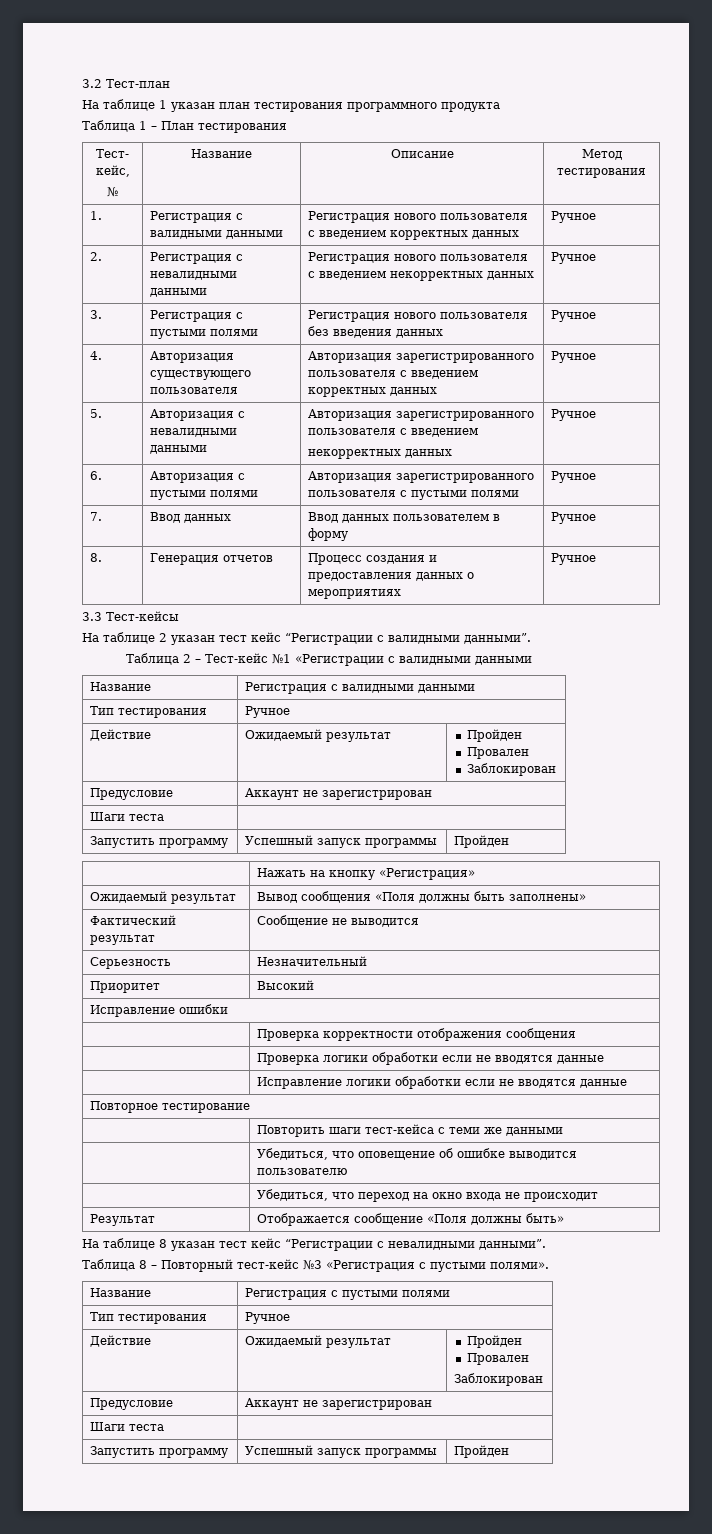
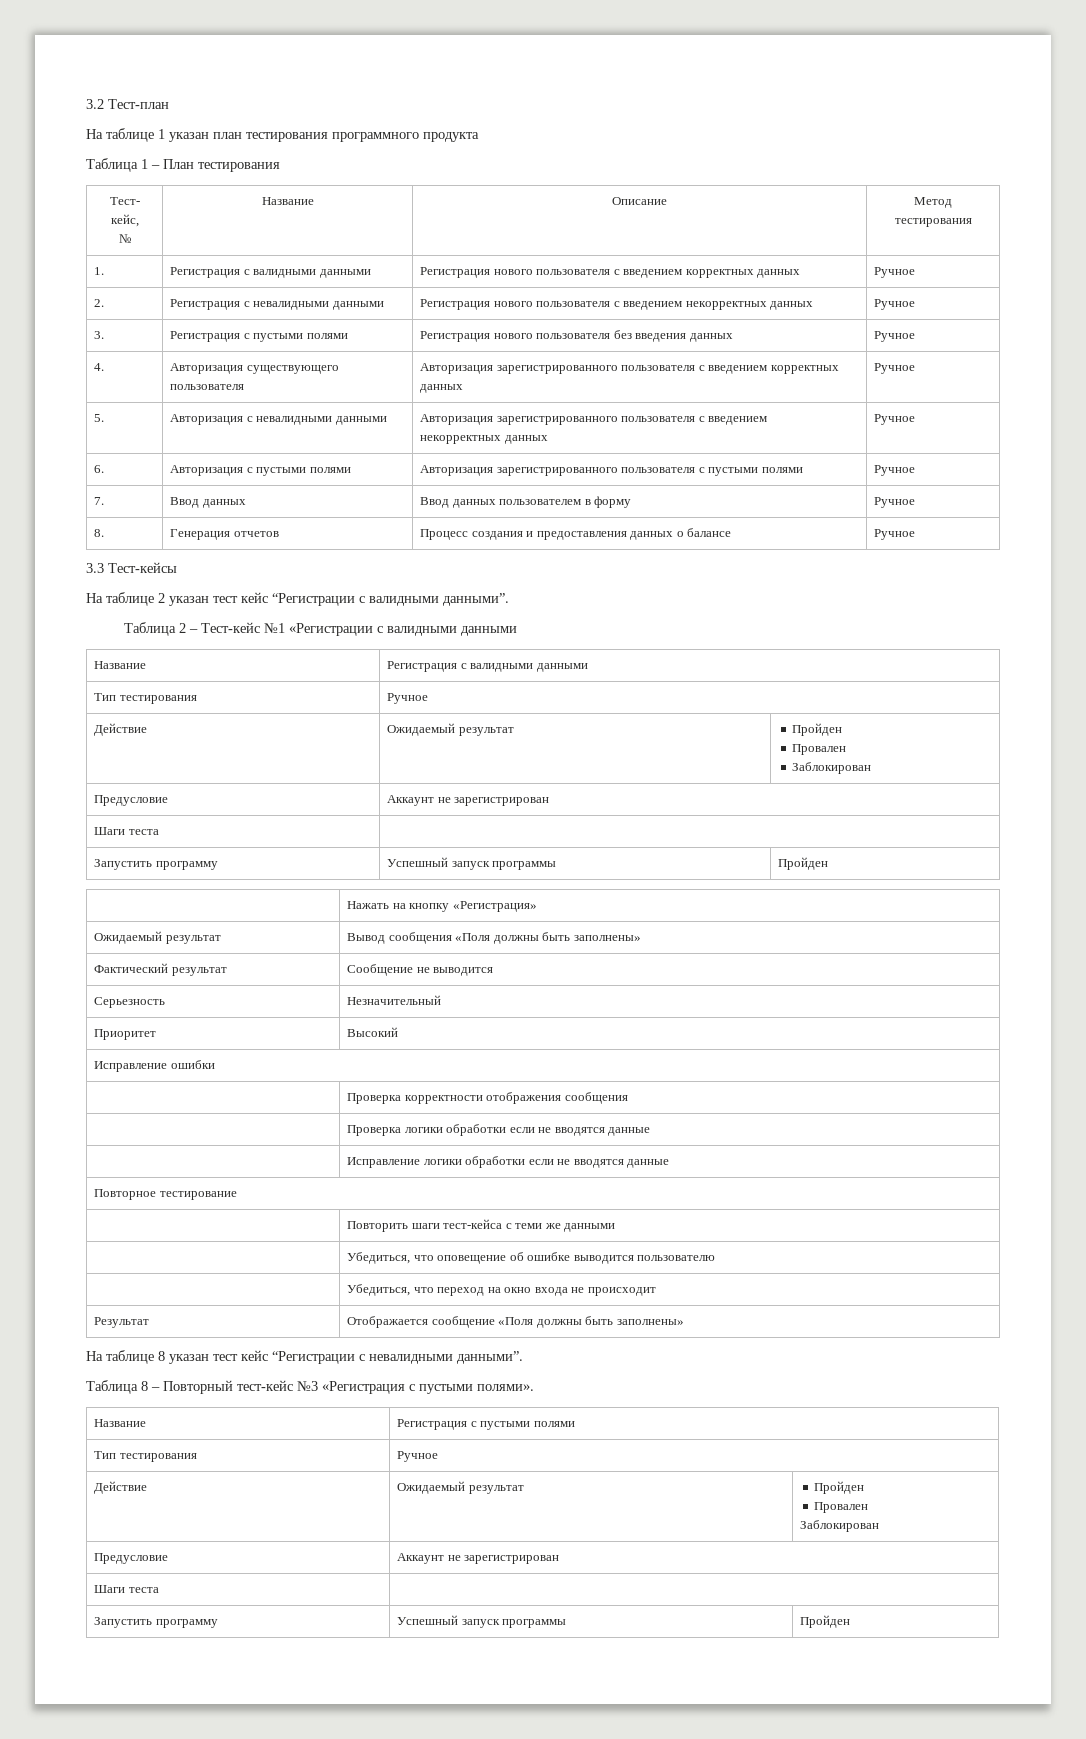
- 8. | Генерация отчетов | Процесс создания и предоставления данных о мероприятиях | Ручное
+ 8. | Генерация отчетов | Процесс создания и предоставления данных о балансе | Ручное
- Результат | Отображается сообщение «Поля должны быть»
+ Результат | Отображается сообщение «Поля должны быть заполнены»

